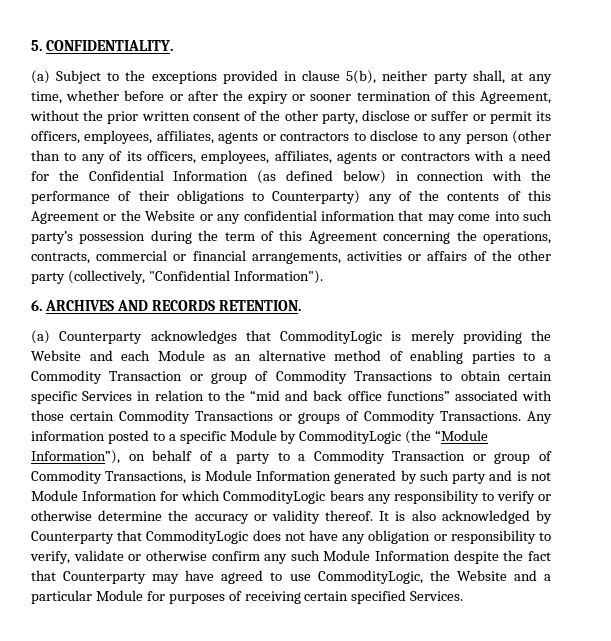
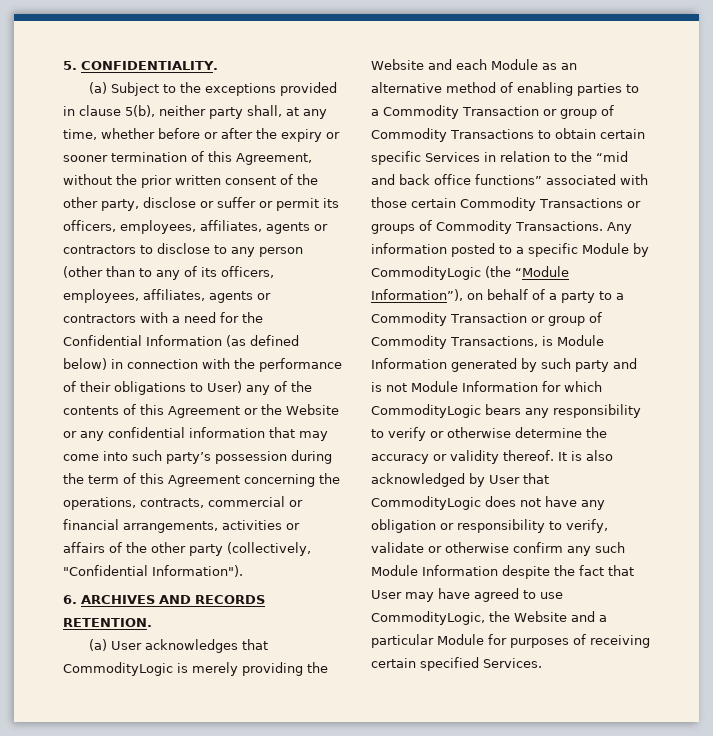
- (a) Subject to the exceptions provided in clause 5(b), neither party shall, at any time, whether before or after the expiry or sooner termination of this Agreement, without the prior written consent of the other party, disclose or suffer or permit its officers, employees, affiliates, agents or contractors to disclose to any person (other than to any of its officers, employees, affiliates, agents or contractors with a need for the Confidential Information (as defined below) in connection with the performance of their obligations to Counterparty) any of the contents of this Agreement or the Website or any confidential information that may come into such party’s possession during the term of this Agreement concerning the operations, contracts, commercial or financial arrangements, activities or affairs of the other party (collectively, "Confidential Information").
+ (a) Subject to the exceptions provided in clause 5(b), neither party shall, at any time, whether before or after the expiry or sooner termination of this Agreement, without the prior written consent of the other party, disclose or suffer or permit its officers, employees, affiliates, agents or contractors to disclose to any person (other than to any of its officers, employees, affiliates, agents or contractors with a need for the Confidential Information (as defined below) in connection with the performance of their obligations to User) any of the contents of this Agreement or the Website or any confidential information that may come into such party’s possession during the term of this Agreement concerning the operations, contracts, commercial or financial arrangements, activities or affairs of the other party (collectively, "Confidential Information").
- (a) Counterparty acknowledges that CommodityLogic is merely providing the Website and each Module as an alternative method of enabling parties to a Commodity Transaction or group of Commodity Transactions to obtain certain specific Services in relation to the “mid and back office functions” associated with those certain Commodity Transactions or groups of Commodity Transactions.
+ (a) User acknowledges that CommodityLogic is merely providing the Website and each Module as an alternative method of enabling parties to a Commodity Transaction or group of Commodity Transactions to obtain certain specific Services in relation to the “mid and back office functions” associated with those certain Commodity Transactions or groups of Commodity Transactions.
- It is also acknowledged by Counterparty that CommodityLogic does not have any obligation or responsibility to verify, validate or otherwise confirm any such Module Information despite the fact that Counterparty may have agreed to use CommodityLogic, the Website and a particular Module for purposes of receiving certain specified Services.
+ It is also acknowledged by User that CommodityLogic does not have any obligation or responsibility to verify, validate or otherwise confirm any such Module Information despite the fact that User may have agreed to use CommodityLogic, the Website and a particular Module for purposes of receiving certain specified Services.

